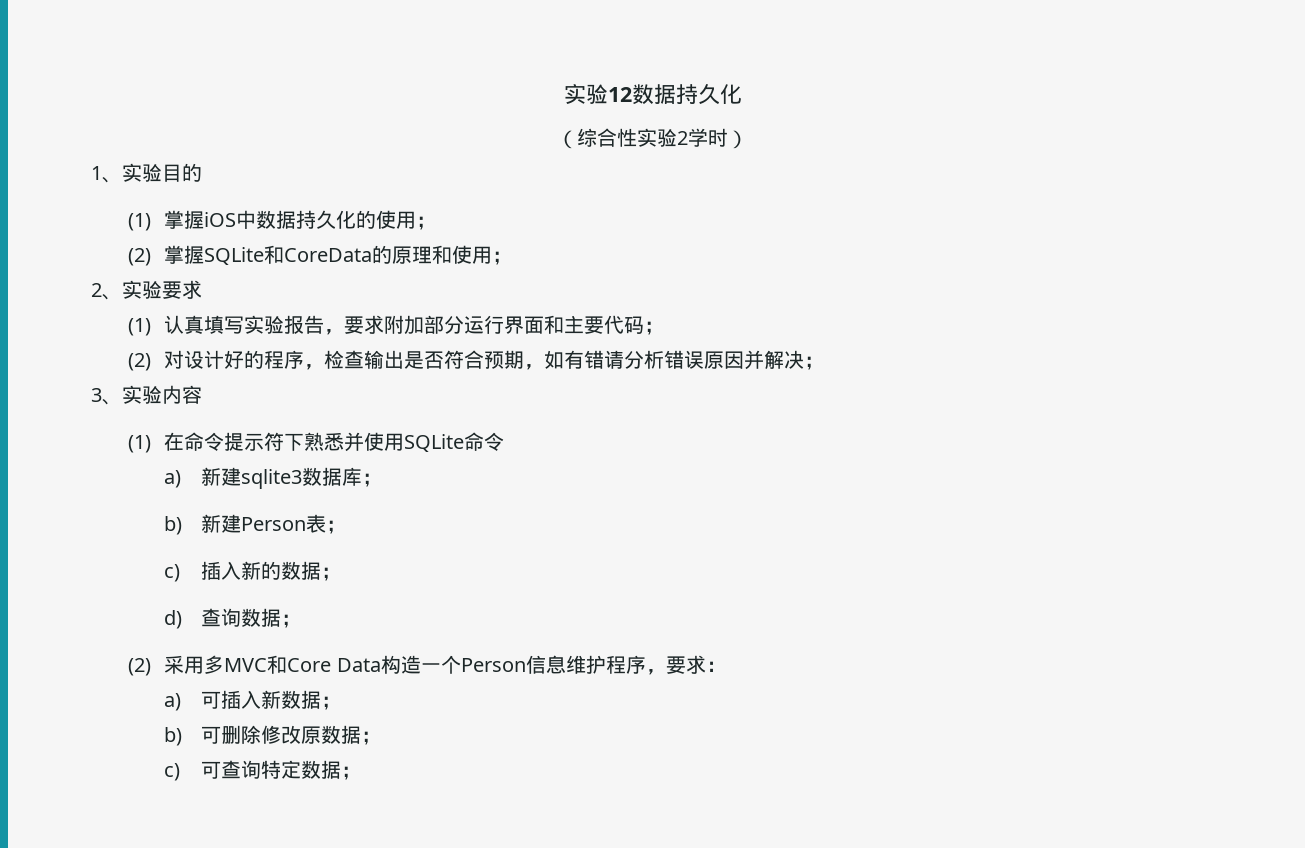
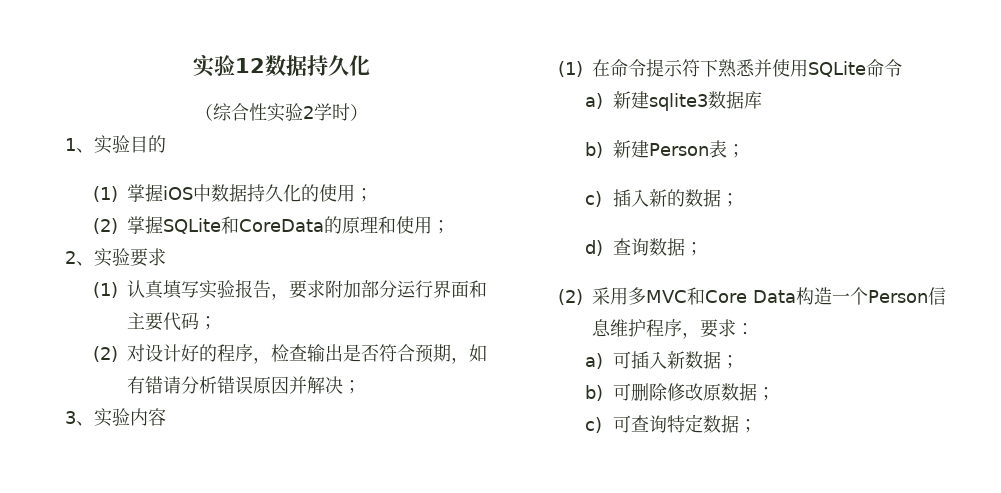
- a)新建sqlite3数据库；
+ a)新建sqlite3数据库

